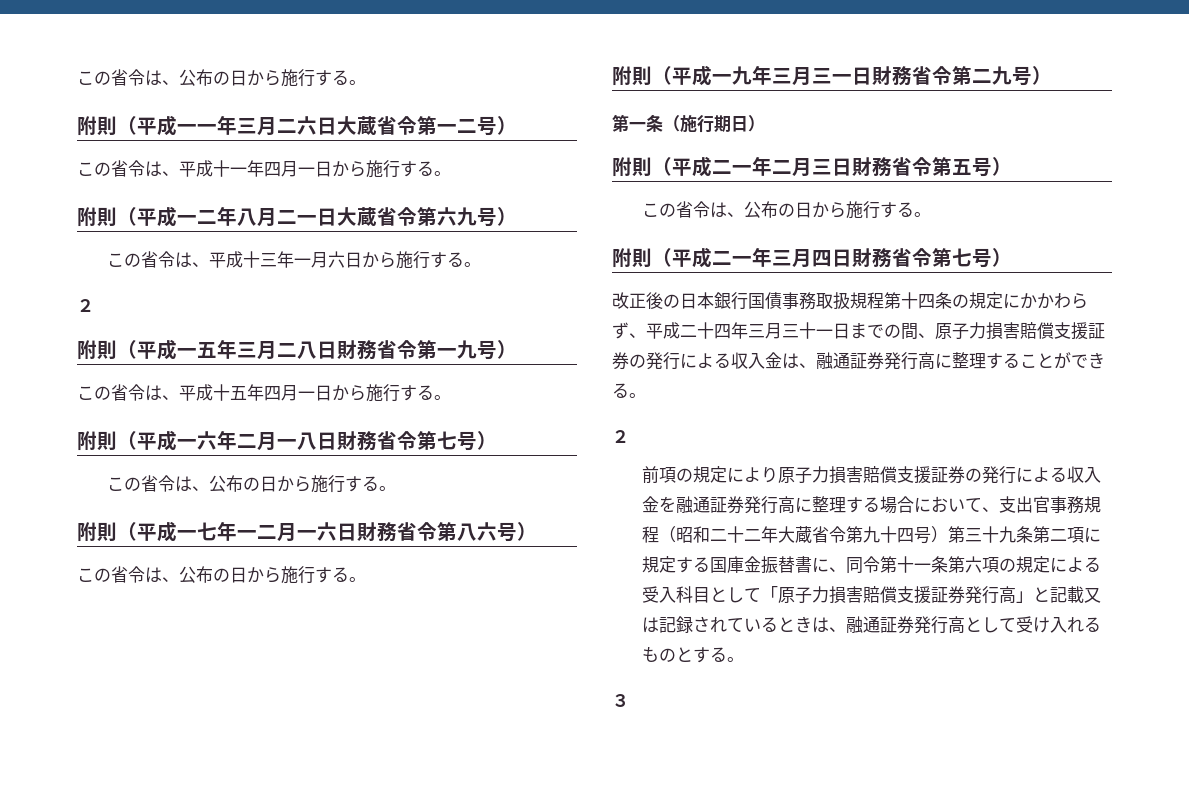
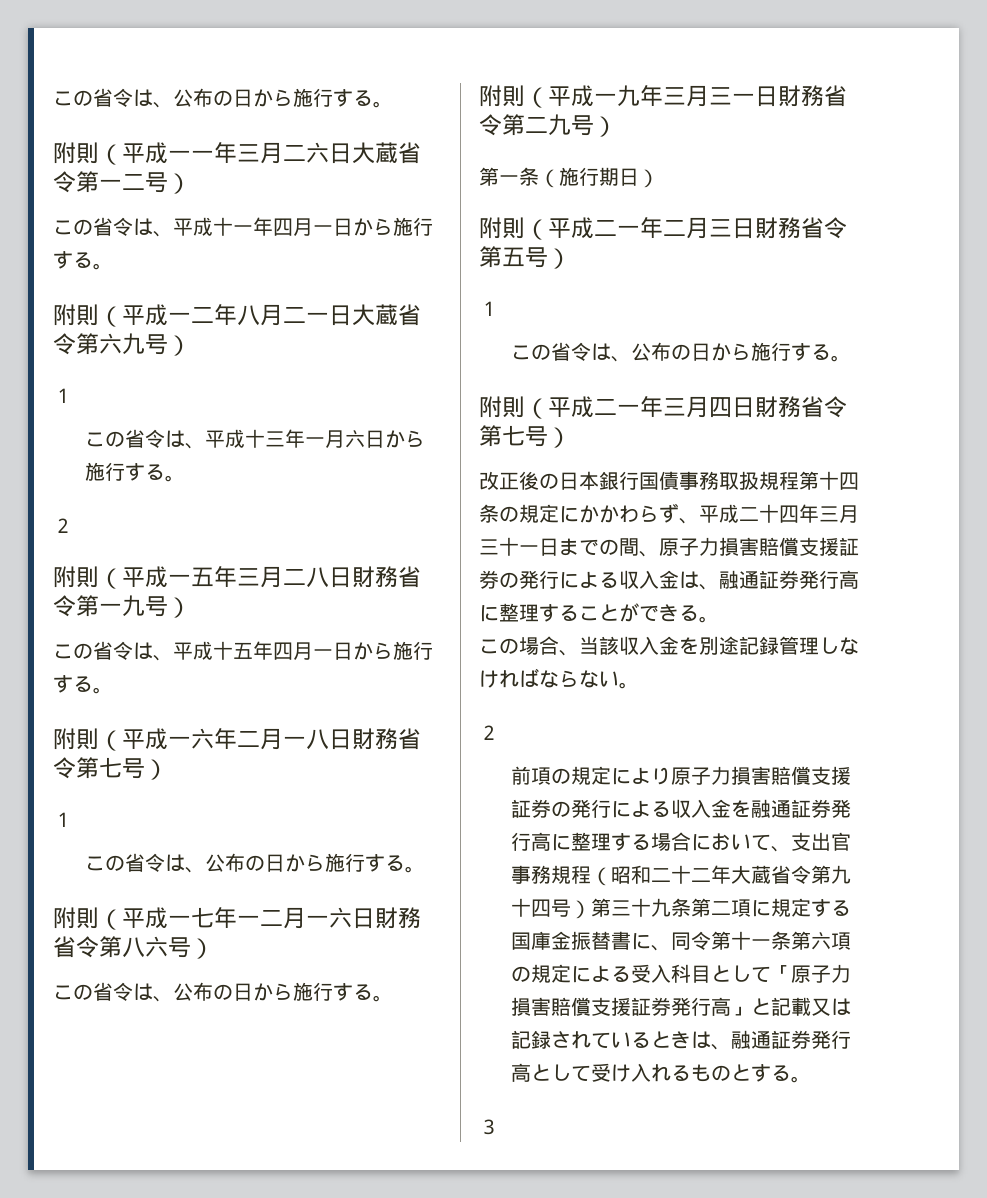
  附則（平成一二年八月二一日大蔵省令第六九号）
+ １
  附則（平成一六年二月一八日財務省令第七号）
+ １
  附則（平成二一年二月三日財務省令第五号）
+ １
+ この場合、当該収入金を別途記録管理しなければならない。

